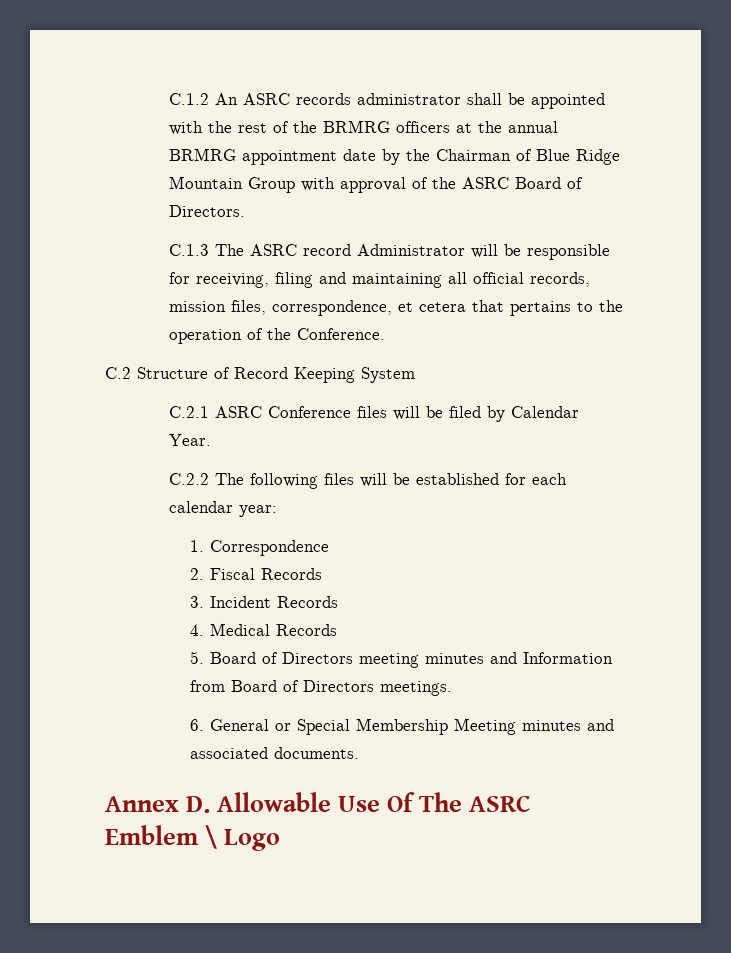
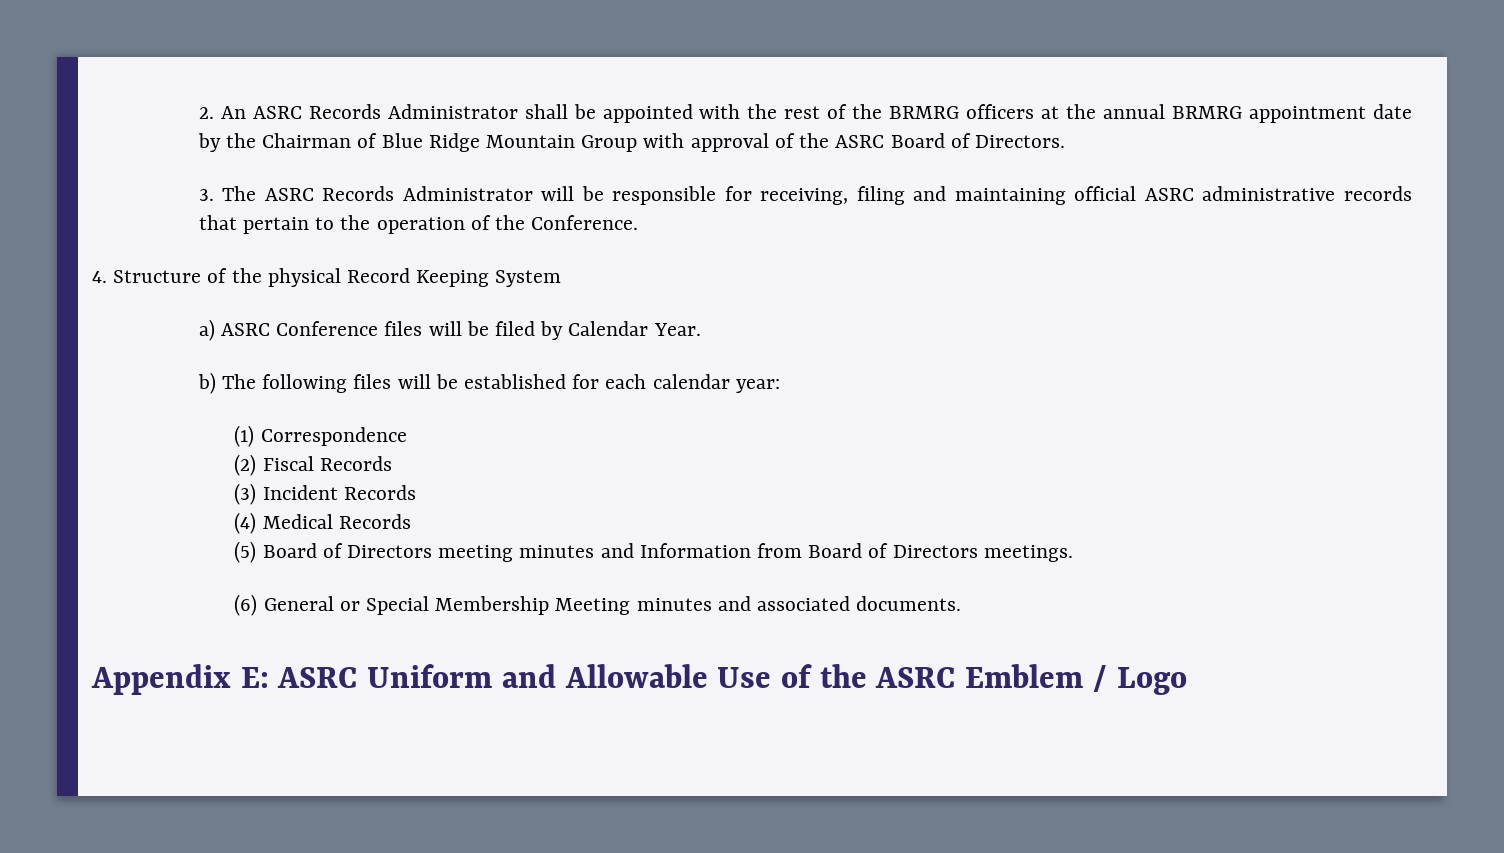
- C.1.2 An ASRC records administrator shall be appointed with the rest of the BRMRG officers at the annual BRMRG appointment date by the Chairman of Blue Ridge Mountain Group with approval of the ASRC Board of Directors.
+ 2. An ASRC Records Administrator shall be appointed with the rest of the BRMRG officers at the annual BRMRG appointment date by the Chairman of Blue Ridge Mountain Group with approval of the ASRC Board of Directors.
- C.1.3 The ASRC record Administrator will be responsible for receiving, filing and maintaining all official records, mission files, correspondence, et cetera that pertains to the operation of the Conference.
+ 3. The ASRC Records Administrator will be responsible for receiving, filing and maintaining official ASRC administrative records that pertain to the operation of the Conference.
- C.2 Structure of Record Keeping System
+ 4. Structure of the physical Record Keeping System
- C.2.1 ASRC Conference files will be filed by Calendar Year.
+ a) ASRC Conference files will be filed by Calendar Year.
- C.2.2 The following files will be established for each calendar year:
+ b) The following files will be established for each calendar year:
- 1. Correspondence
+ (1) Correspondence
- 2. Fiscal Records
+ (2) Fiscal Records
- 3. Incident Records
+ (3) Incident Records
- 4. Medical Records
+ (4) Medical Records
- 5. Board of Directors meeting minutes and Information from Board of Directors meetings.
+ (5) Board of Directors meeting minutes and Information from Board of Directors meetings.
- 6. General or Special Membership Meeting minutes and associated documents.
+ (6) General or Special Membership Meeting minutes and associated documents.
- Annex D. Allowable Use Of The ASRC Emblem \ Logo
+ Appendix E: ASRC Uniform and Allowable Use of the ASRC Emblem / Logo

